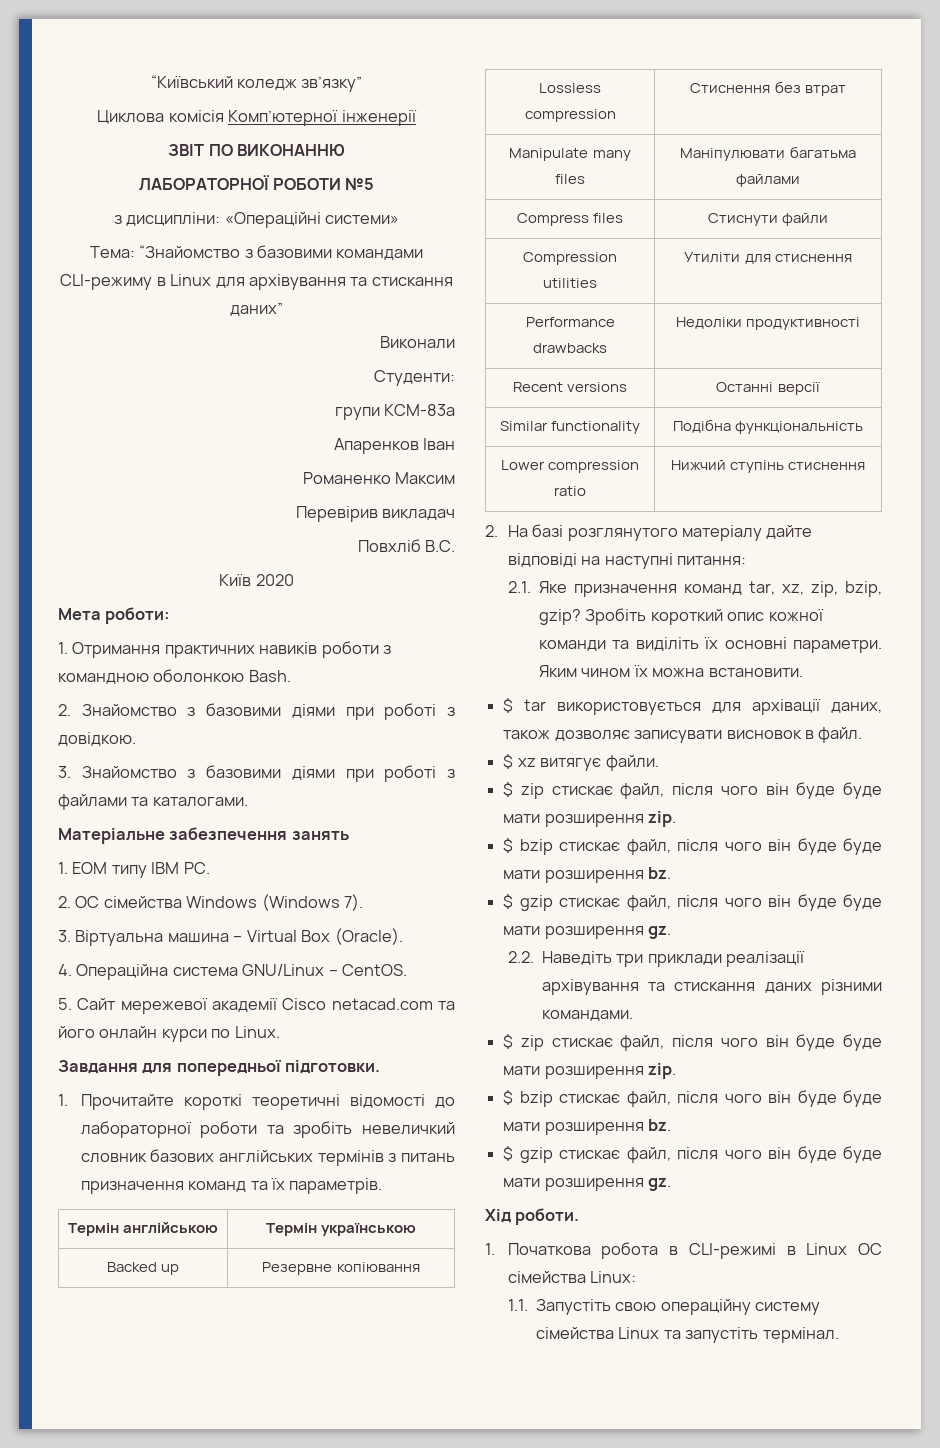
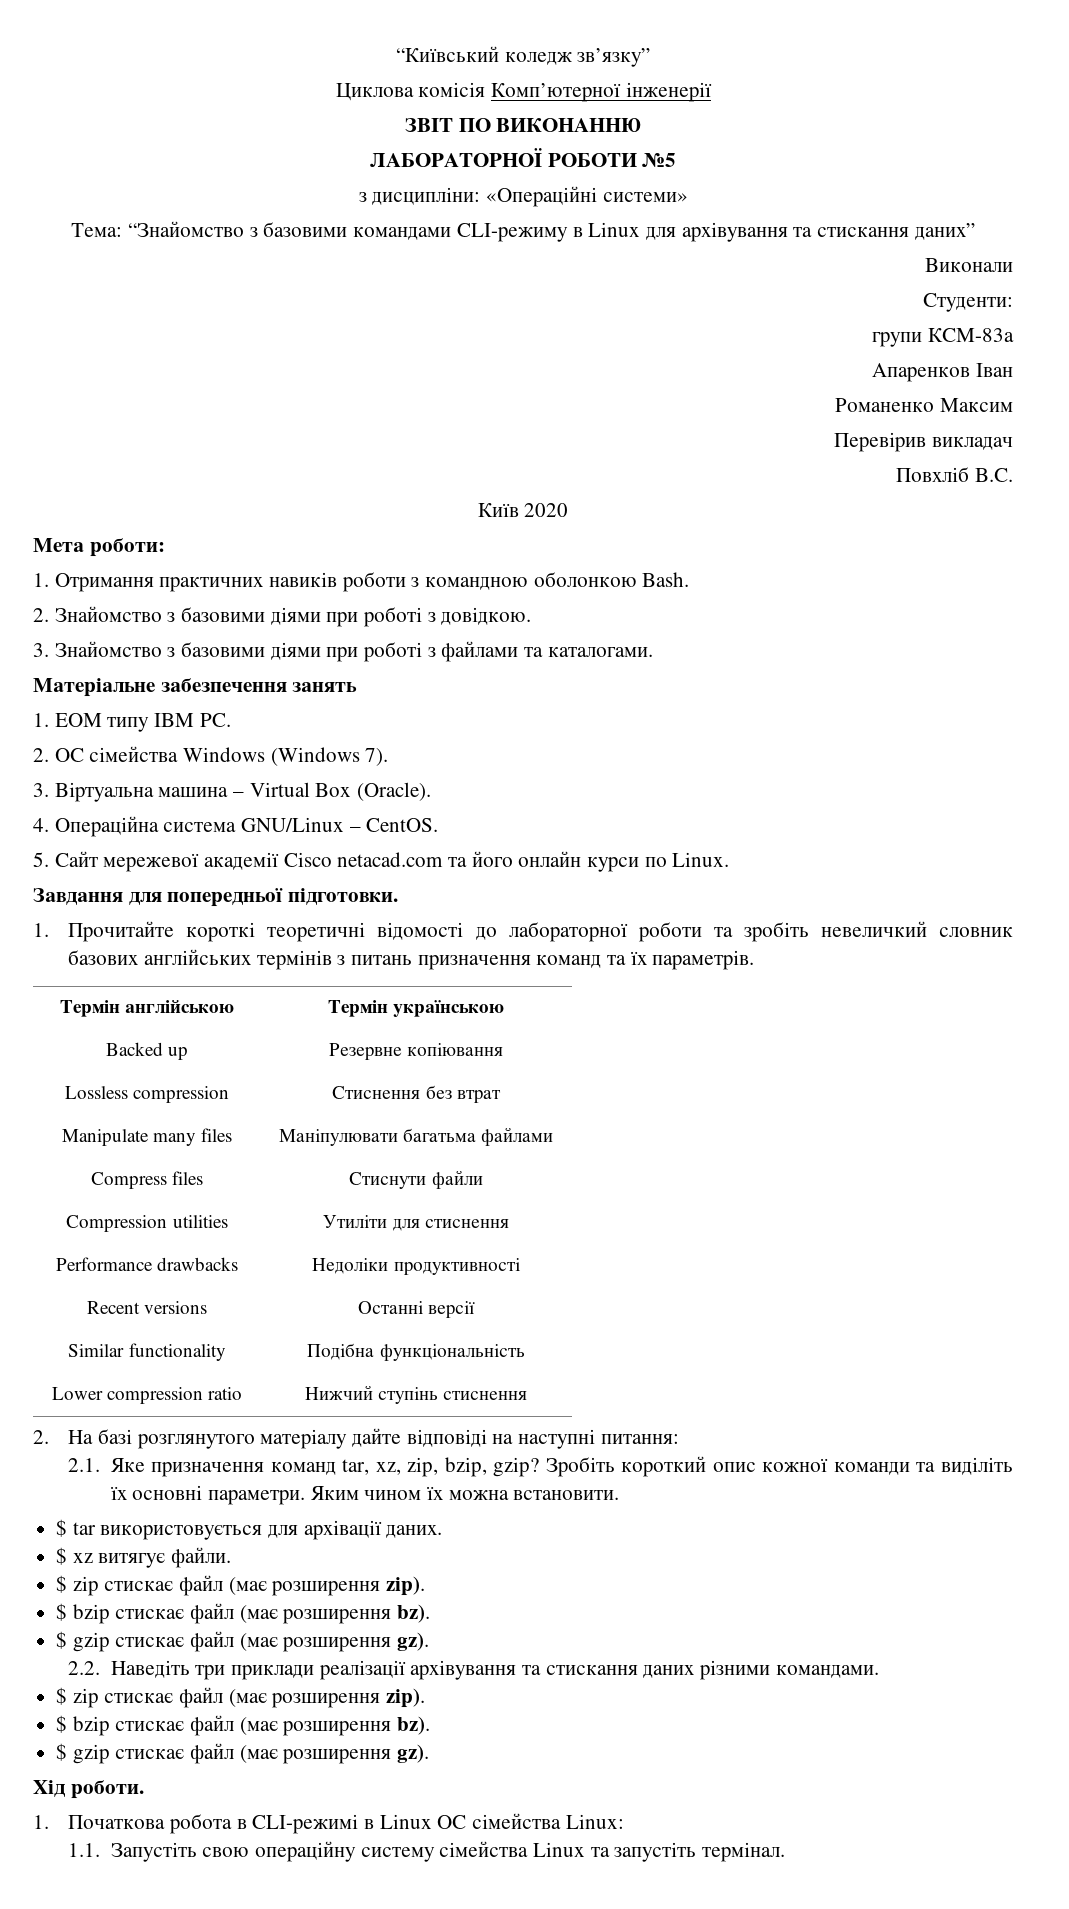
- $ tar використовується для архівації даних, також дозволяє записувати висновок в файл.
+ $ tar використовується для архівації даних.
  $ xz витягує файли.
- $ zip стискає файл, після чого він буде буде мати розширення zip.
- $ bzip стискає файл, після чого він буде буде мати розширення bz.
- $ gzip стискає файл, після чого він буде буде мати розширення gz.
+ $ zip стискає файл (має розширення zip).
+ $ bzip стискає файл (має розширення bz).
+ $ gzip стискає файл (має розширення gz).
  2.2. Наведіть три приклади реалізації архівування та стискання даних різними командами.
- $ zip стискає файл, після чого він буде буде мати розширення zip.
- $ bzip стискає файл, після чого він буде буде мати розширення bz.
- $ gzip стискає файл, після чого він буде буде мати розширення gz.
+ $ zip стискає файл (має розширення zip).
+ $ bzip стискає файл (має розширення bz).
+ $ gzip стискає файл (має розширення gz).

